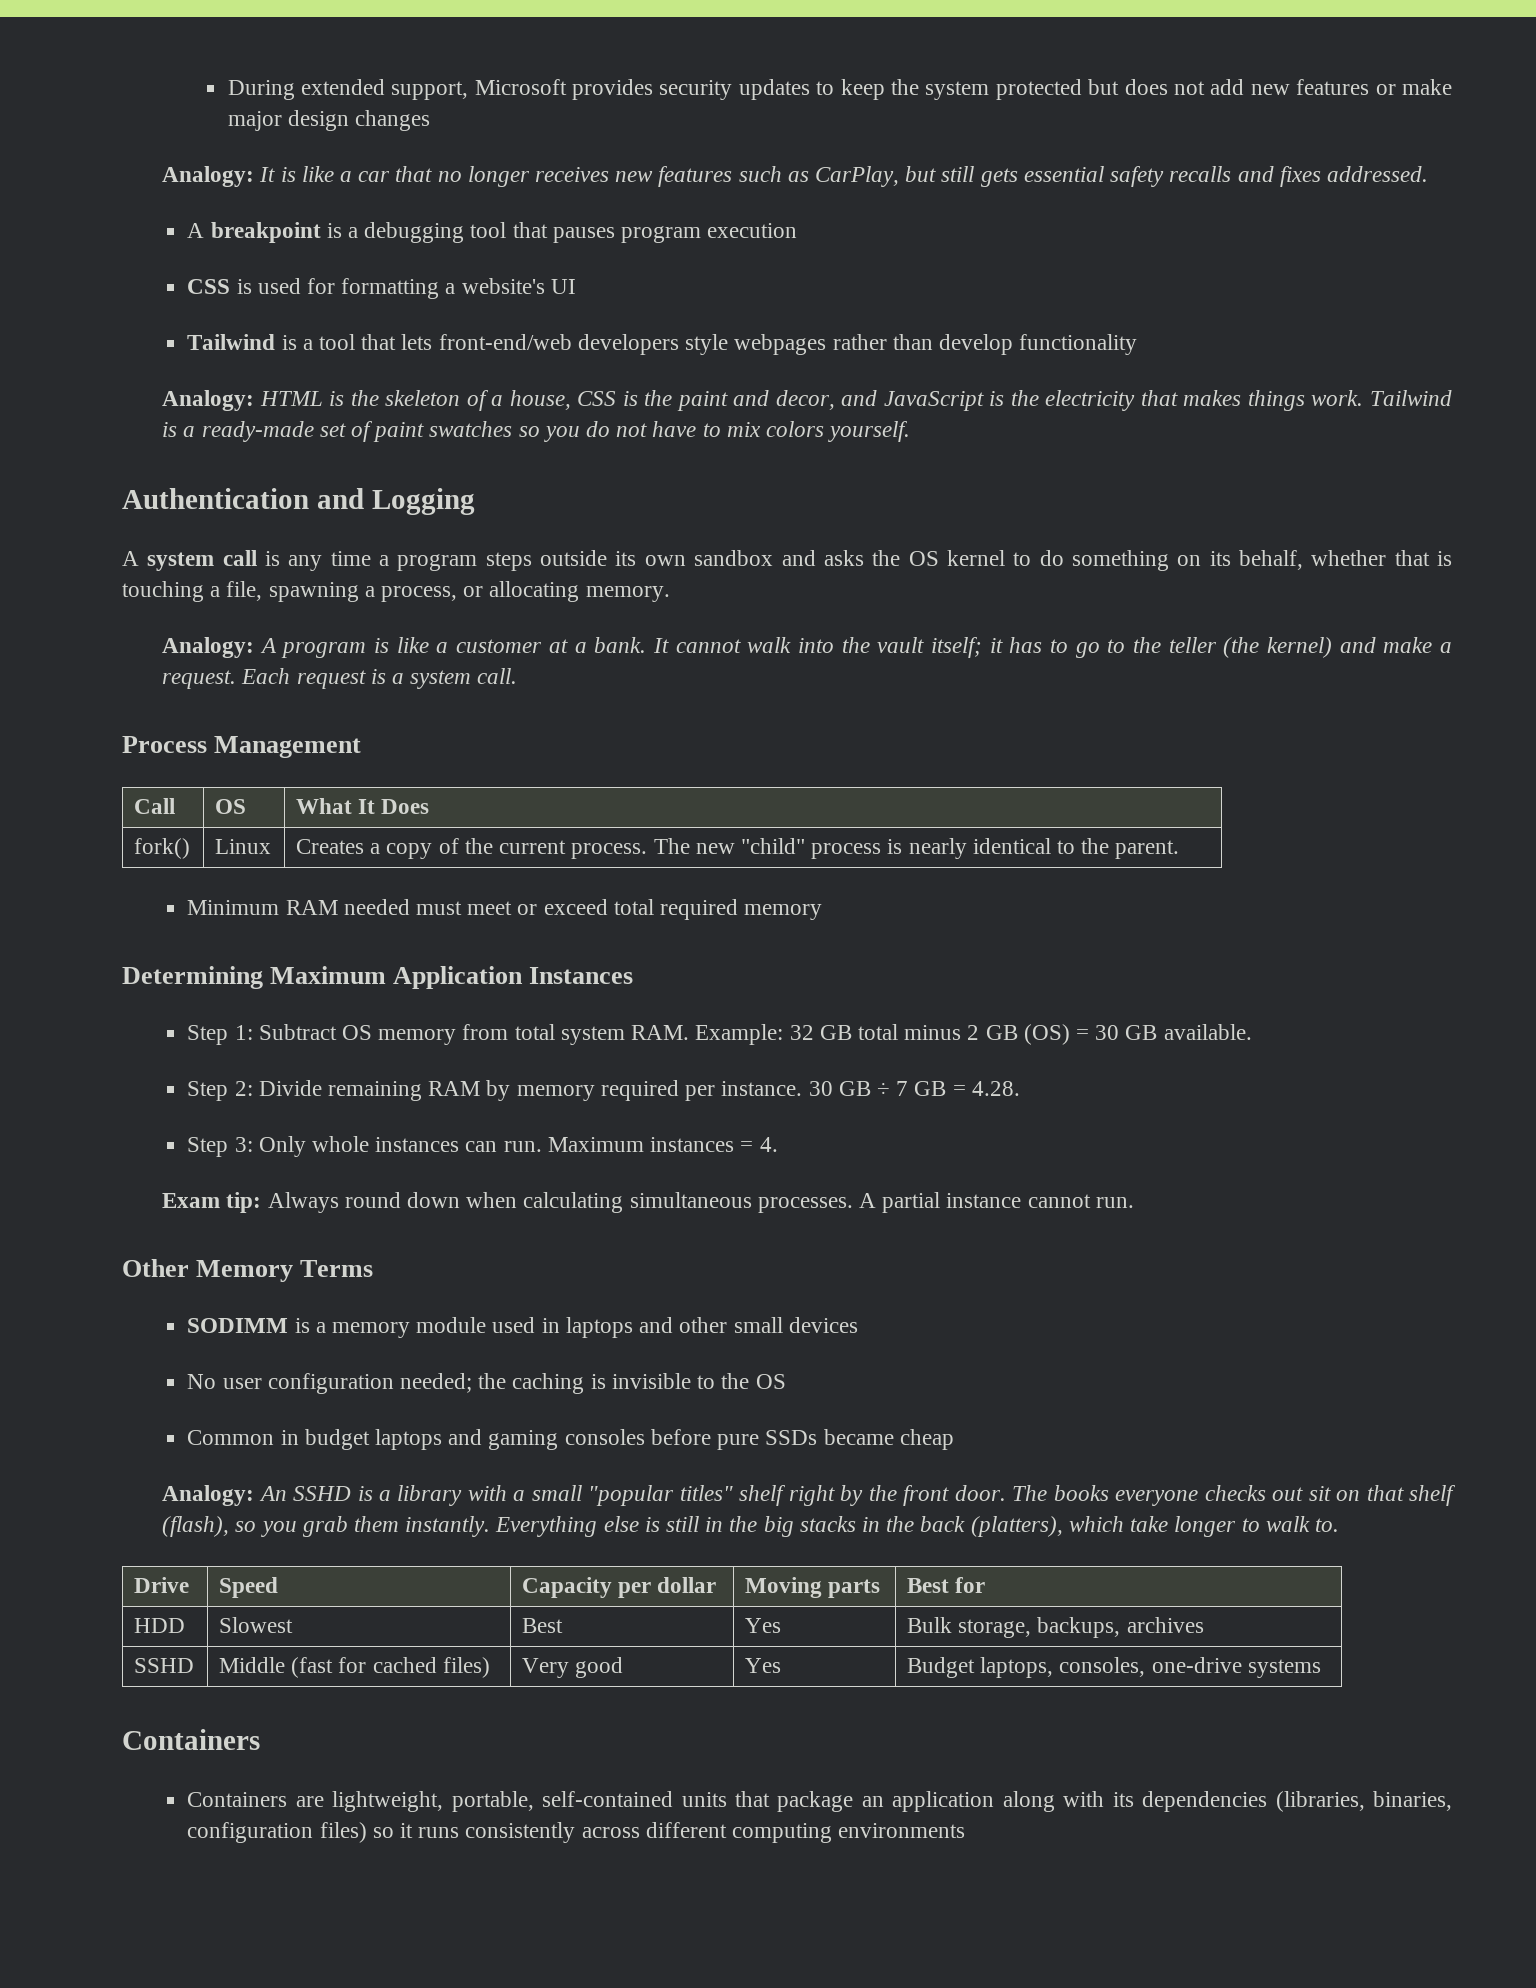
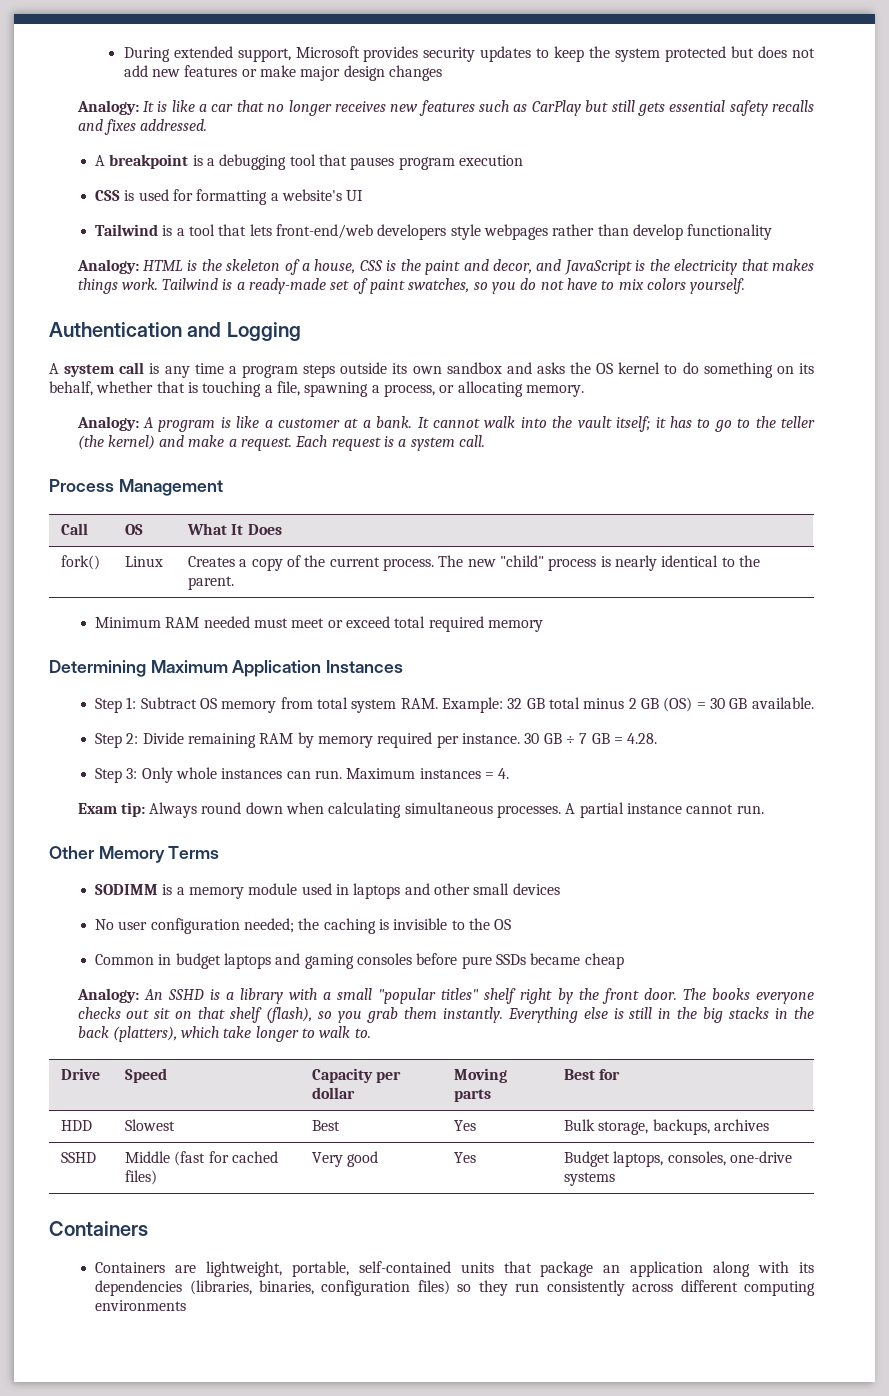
- Analogy: It is like a car that no longer receives new features such as CarPlay, but still gets essential safety recalls and fixes addressed.
+ Analogy: It is like a car that no longer receives new features such as CarPlay but still gets essential safety recalls and fixes addressed.
- Tailwind is a ready-made set of paint swatches so you do not have to mix colors yourself.
+ Tailwind is a ready-made set of paint swatches, so you do not have to mix colors yourself.
- Containers are lightweight, portable, self-contained units that package an application along with its dependencies (libraries, binaries, configuration files) so it runs consistently across different computing environments
+ Containers are lightweight, portable, self-contained units that package an application along with its dependencies (libraries, binaries, configuration files) so they run consistently across different computing environments

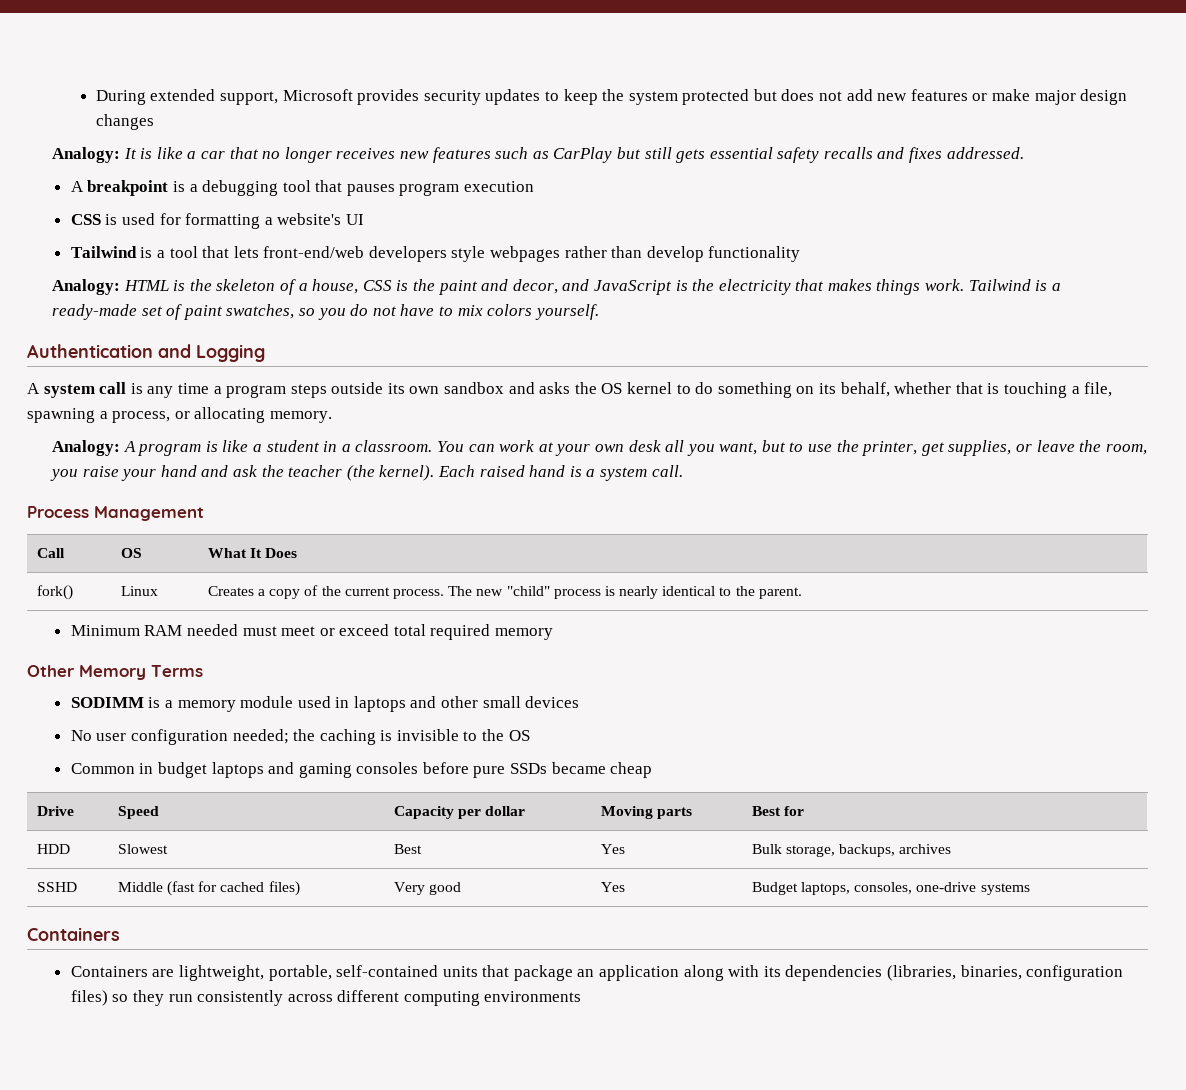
- Analogy: A program is like a customer at a bank. It cannot walk into the vault itself; it has to go to the teller (the kernel) and make a request. Each request is a system call.
+ Analogy: A program is like a student in a classroom. You can work at your own desk all you want, but to use the printer, get supplies, or leave the room, you raise your hand and ask the teacher (the kernel). Each raised hand is a system call.
- Determining Maximum Application Instances
- Step 1: Subtract OS memory from total system RAM. Example: 32 GB total minus 2 GB (OS) = 30 GB available.
- Step 2: Divide remaining RAM by memory required per instance. 30 GB ÷ 7 GB = 4.28.
- Step 3: Only whole instances can run. Maximum instances = 4.
- Exam tip: Always round down when calculating simultaneous processes. A partial instance cannot run.
- Analogy: An SSHD is a library with a small "popular titles" shelf right by the front door. The books everyone checks out sit on that shelf (flash), so you grab them instantly. Everything else is still in the big stacks in the back (platters), which take longer to walk to.

